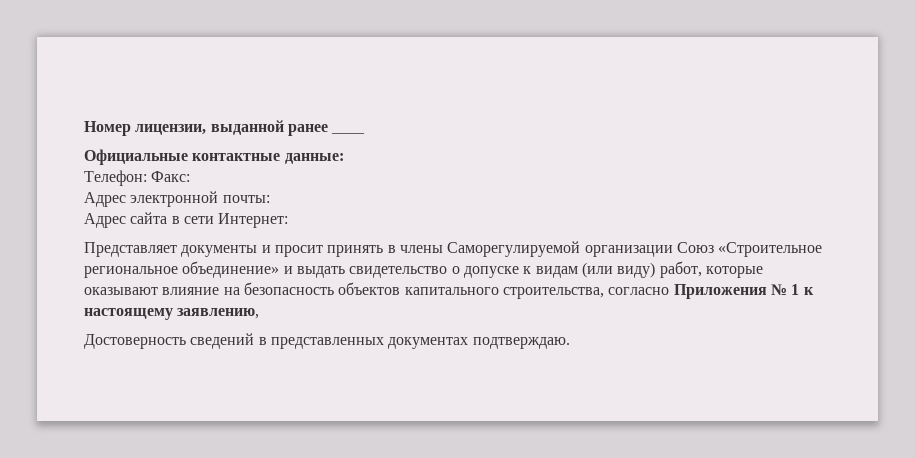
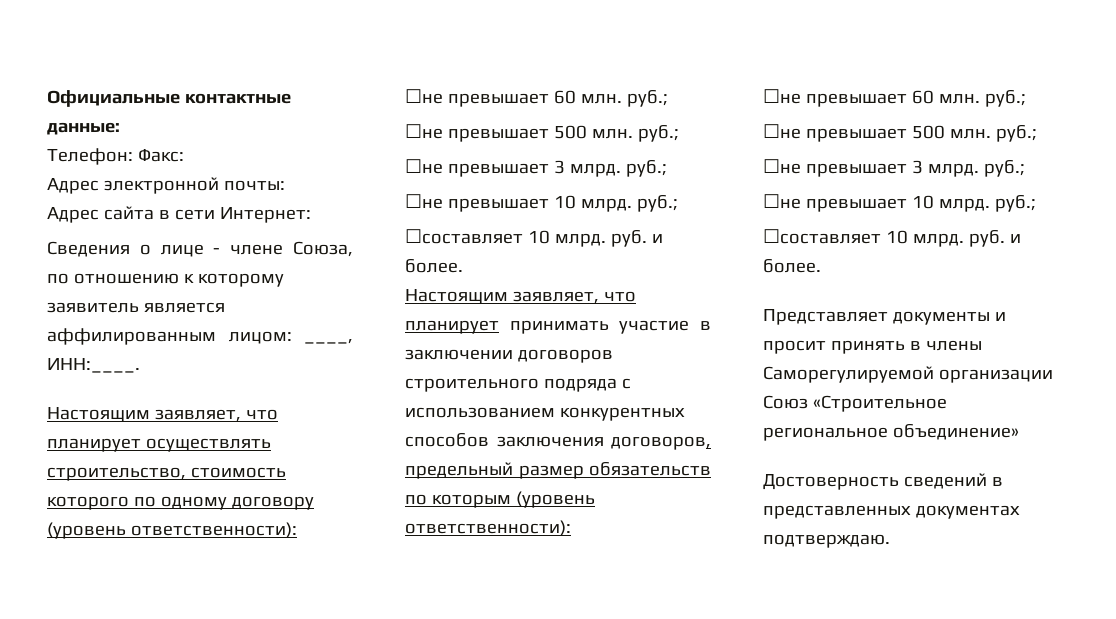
- Номер лицензии, выданной ранее ____
+ Сведения о лице - члене Союза, по отношению к которому заявитель является аффилированным лицом: ____, ИНН:____.
+ Настоящим заявляет, что планирует осуществлять строительство, стоимость которого по одному договору (уровень ответственности):
+ ☐не превышает 60 млн. руб.;
+ ☐не превышает 500 млн. руб.;
+ ☐не превышает 3 млрд. руб.;
+ ☐не превышает 10 млрд. руб.;
+ ☐составляет 10 млрд. руб. и более.
+ Настоящим заявляет, что планирует принимать участие в заключении договоров строительного подряда с использованием конкурентных способов заключения договоров, предельный размер обязательств по которым (уровень ответственности):
+ ☐не превышает 60 млн. руб.;
+ ☐не превышает 500 млн. руб.;
+ ☐не превышает 3 млрд. руб.;
+ ☐не превышает 10 млрд. руб.;
+ ☐составляет 10 млрд. руб. и более.
- Представляет документы и просит принять в члены Саморегулируемой организации Союз «Строительное региональное объединение» и выдать свидетельство о допуске к видам (или виду) работ, которые оказывают влияние на безопасность объектов капитального строительства, согласно Приложения № 1 к настоящему заявлению,
+ Представляет документы и просит принять в члены Саморегулируемой организации Союз «Строительное региональное объединение»

